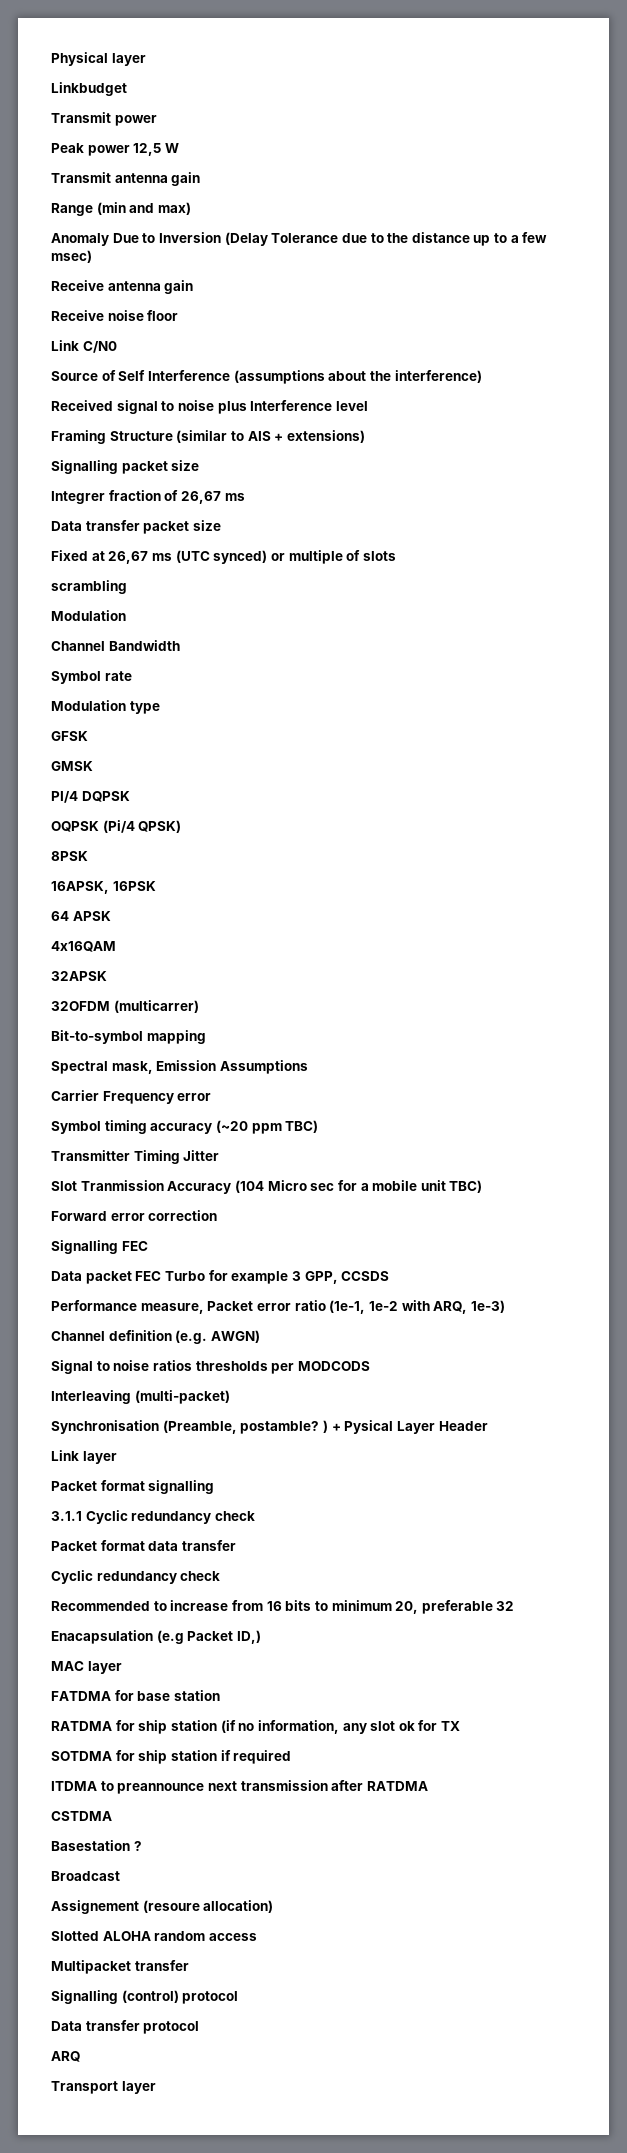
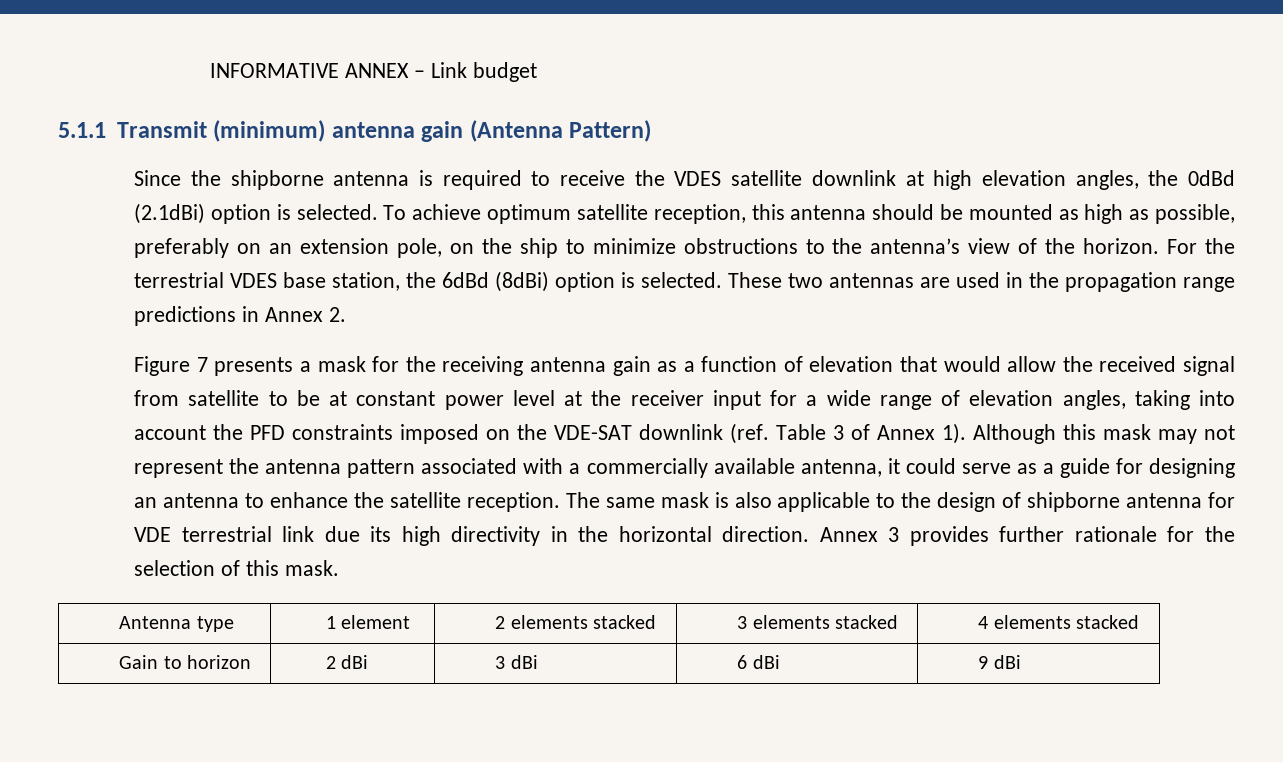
- Physical layer
- Linkbudget
- Transmit power
- Peak power 12,5 W
- Transmit antenna gain
- Range (min and max)
- Anomaly Due to Inversion (Delay Tolerance due to the distance up to a few msec)
- Receive antenna gain
- Receive noise floor
- Link C/N0
- Source of Self Interference (assumptions about the interference)
- Received signal to noise plus Interference level
- Framing Structure (similar to AIS + extensions)
- Signalling packet size
- Integrer fraction of 26,67 ms
- Data transfer packet size
- Fixed at 26,67 ms (UTC synced) or multiple of slots
- scrambling
- Modulation
- Channel Bandwidth
- Symbol rate
- Modulation type
- GFSK
- GMSK
- PI/4 DQPSK
- OQPSK (Pi/4 QPSK)
- 8PSK
- 16APSK, 16PSK
- 64 APSK
- 4x16QAM
- 32APSK
- 32OFDM (multicarrer)
- Bit-to-symbol mapping
- Spectral mask, Emission Assumptions
- Carrier Frequency error
- Symbol timing accuracy (~20 ppm TBC)
- Transmitter Timing Jitter
- Slot Tranmission Accuracy (104 Micro sec for a mobile unit TBC)
- Forward error correction
- Signalling FEC
- Data packet FEC Turbo for example 3 GPP, CCSDS
- Performance measure, Packet error ratio (1e-1, 1e-2 with ARQ, 1e-3)
- Channel definition (e.g. AWGN)
- Signal to noise ratios thresholds per MODCODS
- Interleaving (multi-packet)
- Synchronisation (Preamble, postamble? ) + Pysical Layer Header
- Link layer
- Packet format signalling
- 3.1.1 Cyclic redundancy check
- Packet format data transfer
- Cyclic redundancy check
- Recommended to increase from 16 bits to minimum 20, preferable 32
- Enacapsulation (e.g Packet ID,)
- MAC layer
- FATDMA for base station
- RATDMA for ship station (if no information, any slot ok for TX
- SOTDMA for ship station if required
- ITDMA to preannounce next transmission after RATDMA
- CSTDMA
- Basestation ?
- Broadcast
- Assignement (resoure allocation)
- Slotted ALOHA random access
- Multipacket transfer
- Signalling (control) protocol
- Data transfer protocol
- ARQ
- Transport layer
+ INFORMATIVE ANNEX – Link budget
+ 5.1.1 Transmit (minimum) antenna gain (Antenna Pattern)
+ Since the shipborne antenna is required to receive the VDES satellite downlink at high elevation angles, the 0dBd (2.1dBi) option is selected. To achieve optimum satellite reception, this antenna should be mounted as high as possible, preferably on an extension pole, on the ship to minimize obstructions to the antenna’s view of the horizon. For the terrestrial VDES base station, the 6dBd (8dBi) option is selected. These two antennas are used in the propagation range predictions in Annex 2.
+ Figure 7 presents a mask for the receiving antenna gain as a function of elevation that would allow the received signal from satellite to be at constant power level at the receiver input for a wide range of elevation angles, taking into account the PFD constraints imposed on the VDE-SAT downlink (ref. Table 3 of Annex 1). Although this mask may not represent the antenna pattern associated with a commercially available antenna, it could serve as a guide for designing an antenna to enhance the satellite reception. The same mask is also applicable to the design of shipborne antenna for VDE terrestrial link due its high directivity in the horizontal direction. Annex 3 provides further rationale for the selection of this mask.
+ Antenna type | 1 element | 2 elements stacked | 3 elements stacked | 4 elements stacked
+ Gain to horizon | 2 dBi | 3 dBi | 6 dBi | 9 dBi

